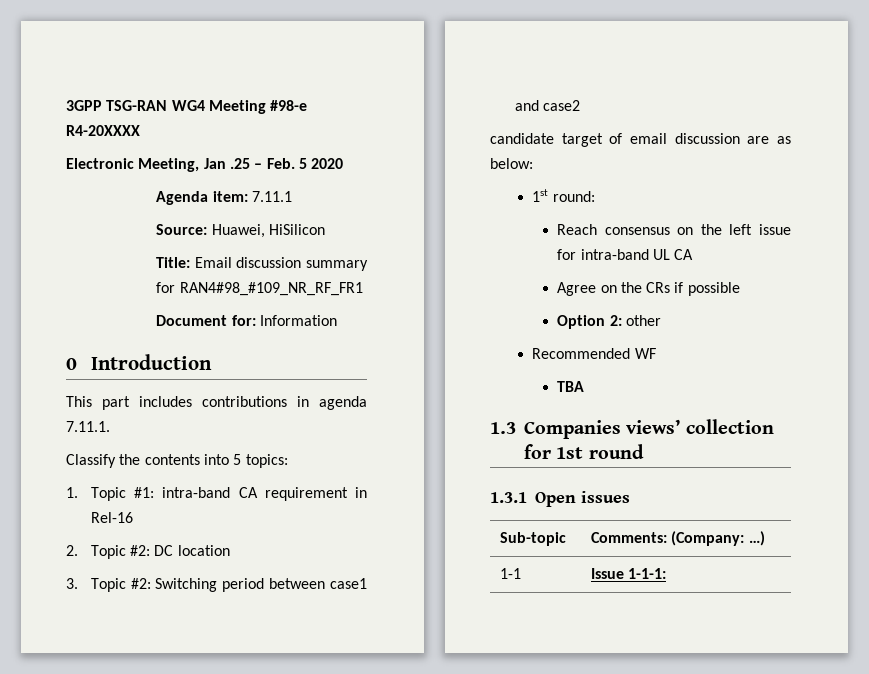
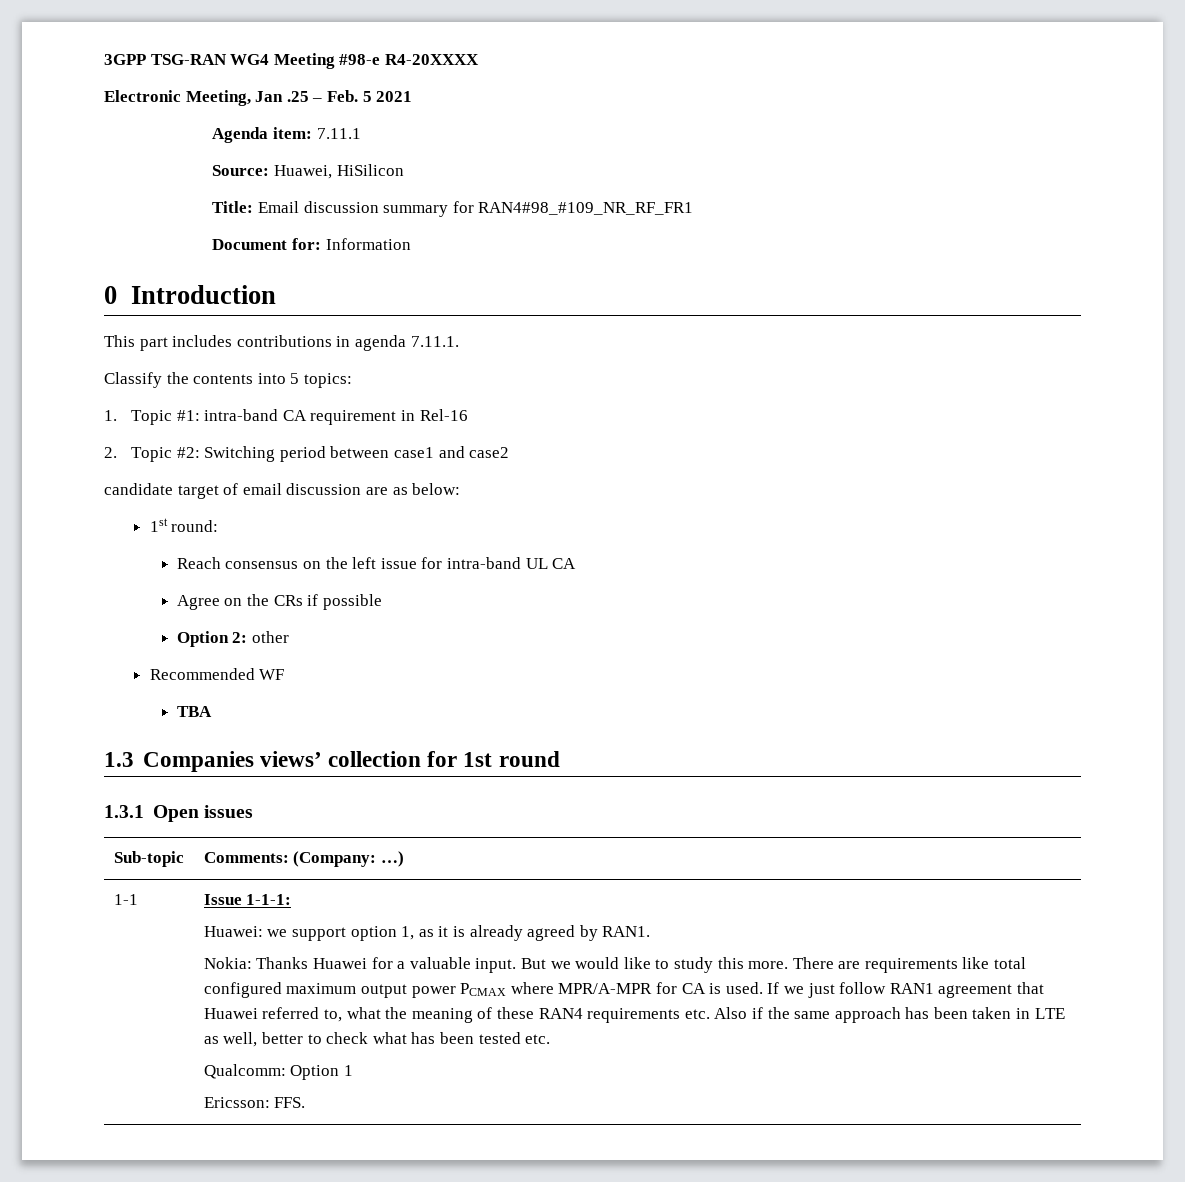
- Electronic Meeting, Jan .25 – Feb. 5 2020
+ Electronic Meeting, Jan .25 – Feb. 5 2021
- 2. Topic #2: DC location
- 3. Topic #2: Switching period between case1 and case2
+ 2. Topic #2: Switching period between case1 and case2
+ Huawei: we support option 1, as it is already agreed by RAN1.
+ Nokia: Thanks Huawei for a valuable input. But we would like to study this more. There are requirements like total configured maximum output power PCMAX where MPR/A-MPR for CA is used. If we just follow RAN1 agreement that Huawei referred to, what the meaning of these RAN4 requirements etc. Also if the same approach has been taken in LTE as well, better to check what has been tested etc.
+ Qualcomm: Option 1
+ Ericsson: FFS.

